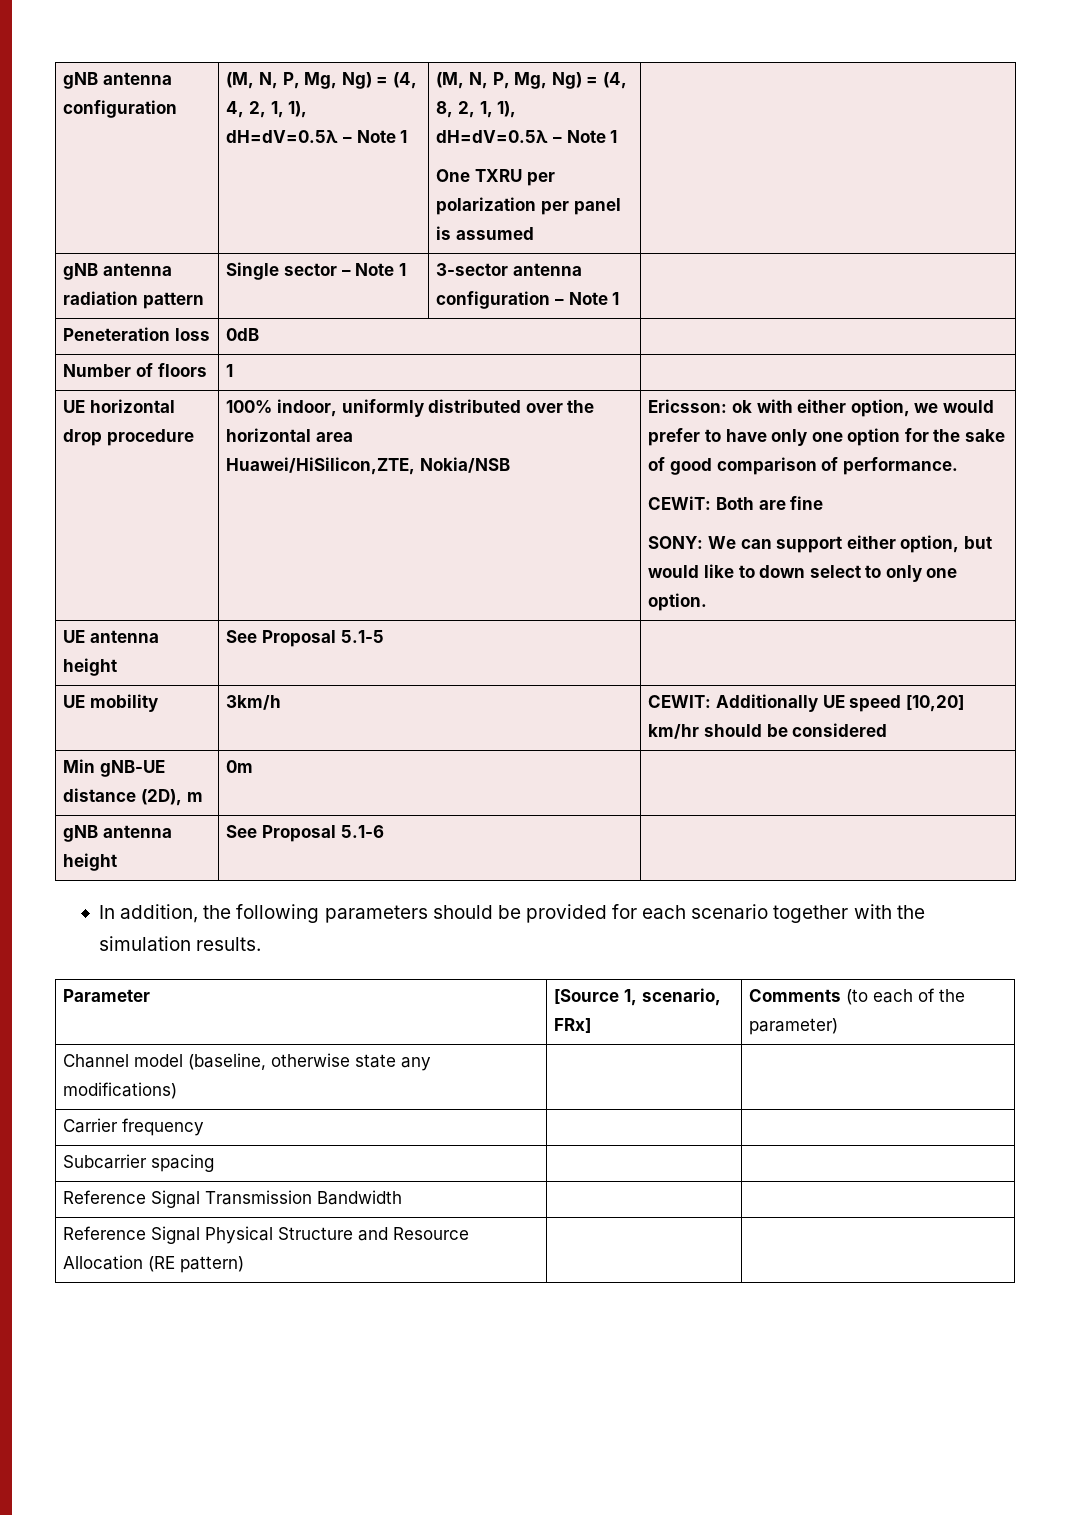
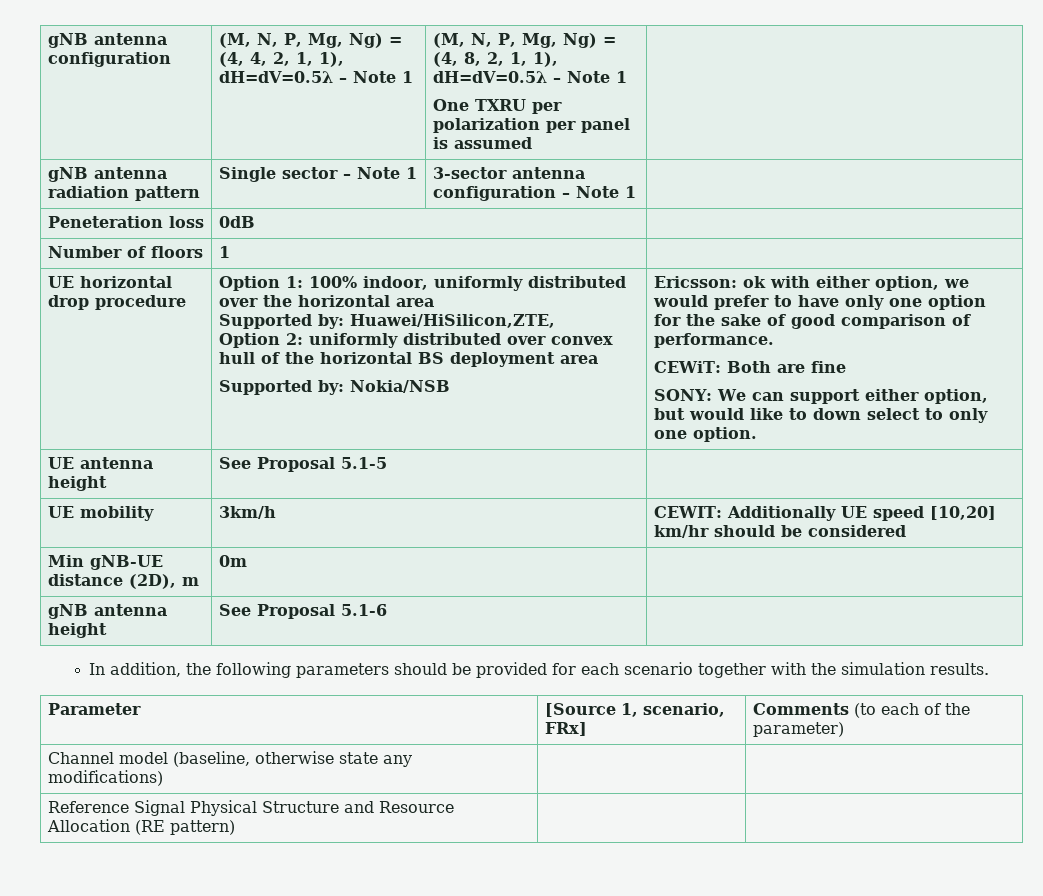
- 100% indoor, uniformly distributed over the horizontal area
+ Option 1: 100% indoor, uniformly distributed over the horizontal area
- Huawei/HiSilicon,ZTE, Nokia/NSB
+ Supported by: Huawei/HiSilicon,ZTE,
+ Option 2: uniformly distributed over convex hull of the horizontal BS deployment area
+ Supported by: Nokia/NSB
- Carrier frequency | |
- Subcarrier spacing | |
- Reference Signal Transmission Bandwidth | |

